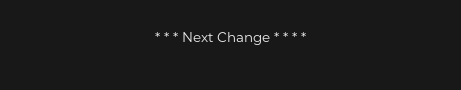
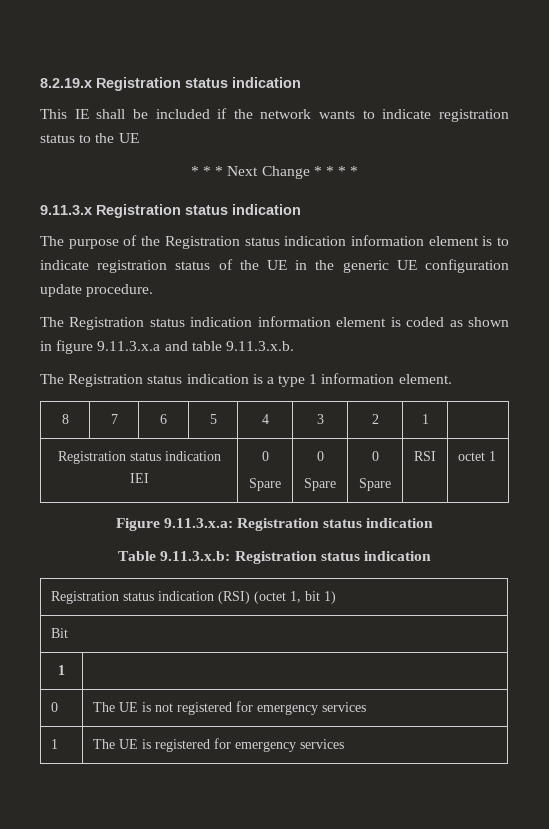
+ 8.2.19.x Registration status indication
+ This IE shall be included if the network wants to indicate registration status to the UE
+ 9.11.3.x Registration status indication
+ The purpose of the Registration status indication information element is to indicate registration status of the UE in the generic UE configuration update procedure.
+ The Registration status indication information element is coded as shown in figure 9.11.3.x.a and table 9.11.3.x.b.
+ The Registration status indication is a type 1 information element.
+ 8 | 7 | 6 | 5 | 4 | 3 | 2 | 1 |
+ Registration status indication IEI | 0
+ Spare | 0
+ Spare | 0
+ Spare | RSI | octet 1
+ Figure 9.11.3.x.a: Registration status indication
+ Table 9.11.3.x.b: Registration status indication
+ Registration status indication (RSI) (octet 1, bit 1)
+ Bit
+ 1 |
+ 0 | The UE is not registered for emergency services
+ 1 | The UE is registered for emergency services

